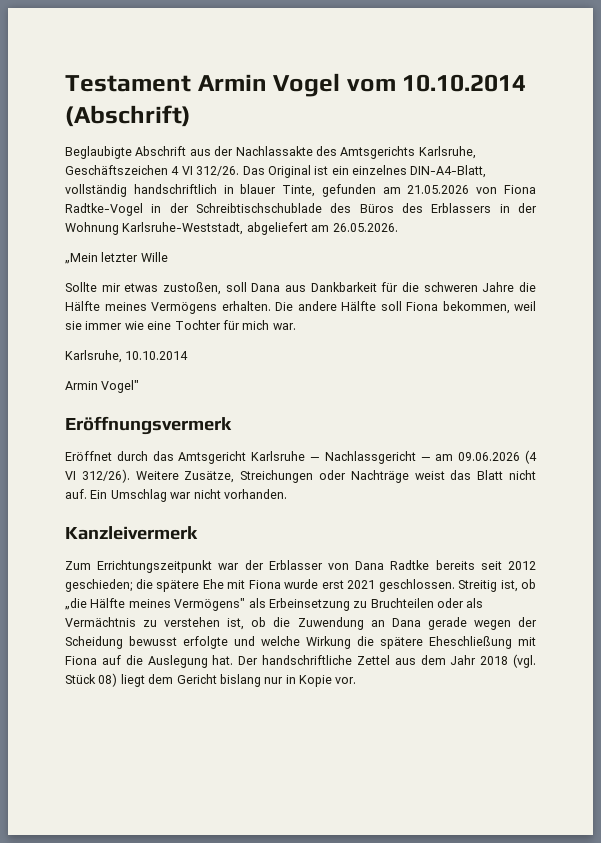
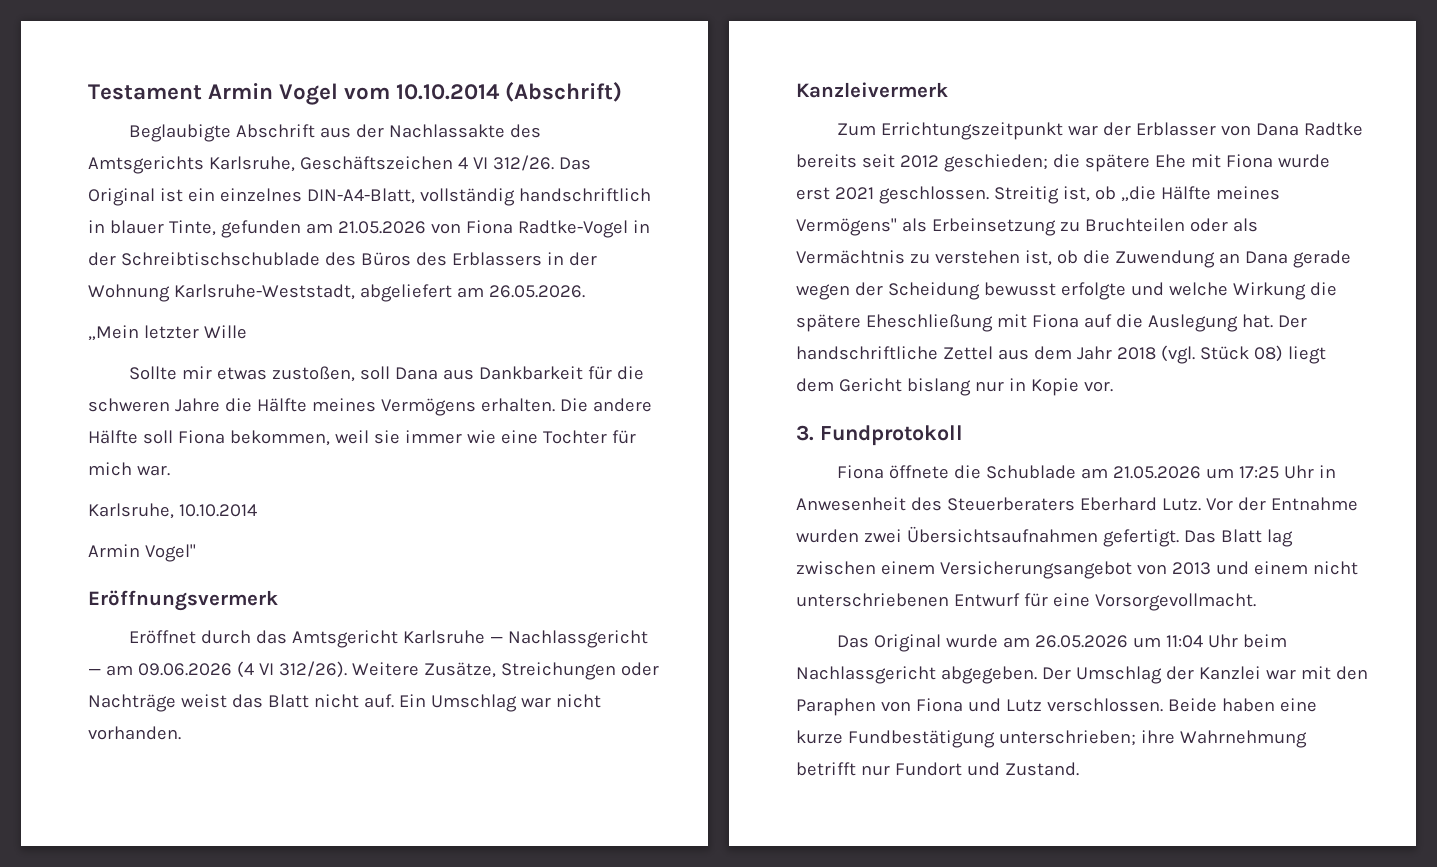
+ 3. Fundprotokoll
+ Fiona öffnete die Schublade am 21.05.2026 um 17:25 Uhr in Anwesenheit des Steuerberaters Eberhard Lutz. Vor der Entnahme wurden zwei Übersichtsaufnahmen gefertigt. Das Blatt lag zwischen einem Versicherungsangebot von 2013 und einem nicht unterschriebenen Entwurf für eine Vorsorgevollmacht.
+ Das Original wurde am 26.05.2026 um 11:04 Uhr beim Nachlassgericht abgegeben. Der Umschlag der Kanzlei war mit den Paraphen von Fiona und Lutz verschlossen. Beide haben eine kurze Fundbestätigung unterschrieben; ihre Wahrnehmung betrifft nur Fundort und Zustand.

